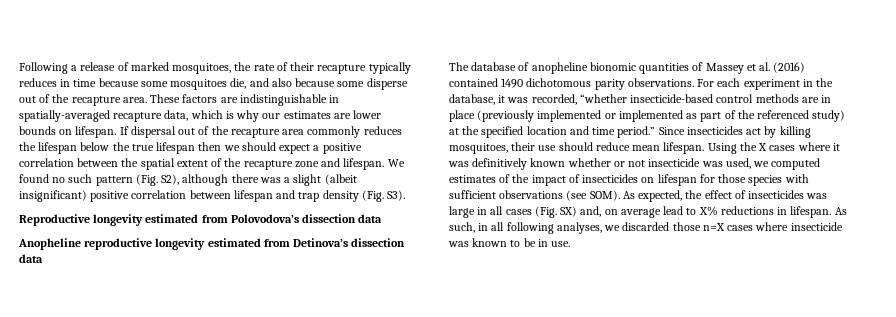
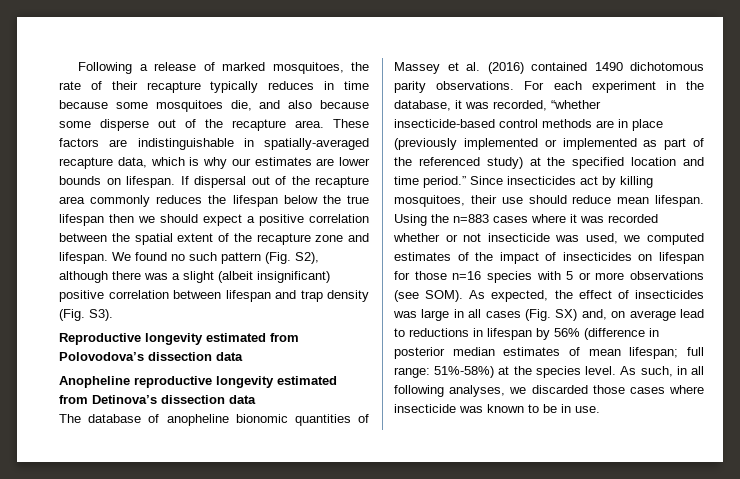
- Using the X cases where it was definitively known whether or not insecticide was used, we computed estimates of the impact of insecticides on lifespan for those species with sufficient observations (see SOM).
+ Using the n=883 cases where it was recorded whether or not insecticide was used, we computed estimates of the impact of insecticides on lifespan for those n=16 species with 5 or more observations (see SOM).
- As expected, the effect of insecticides was large in all cases (Fig. SX) and, on average lead to X% reductions in lifespan.
+ As expected, the effect of insecticides was large in all cases (Fig. SX) and, on average lead to reductions in lifespan by 56% (difference in posterior median estimates of mean lifespan; full range: 51%-58%) at the species level.
- As such, in all following analyses, we discarded those n=X cases where insecticide was known to be in use.
+ As such, in all following analyses, we discarded those cases where insecticide was known to be in use.

